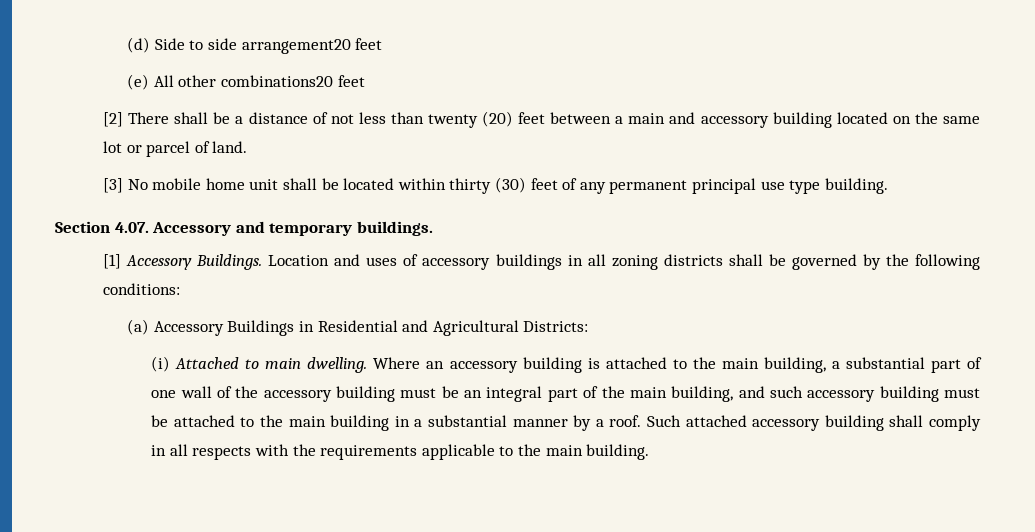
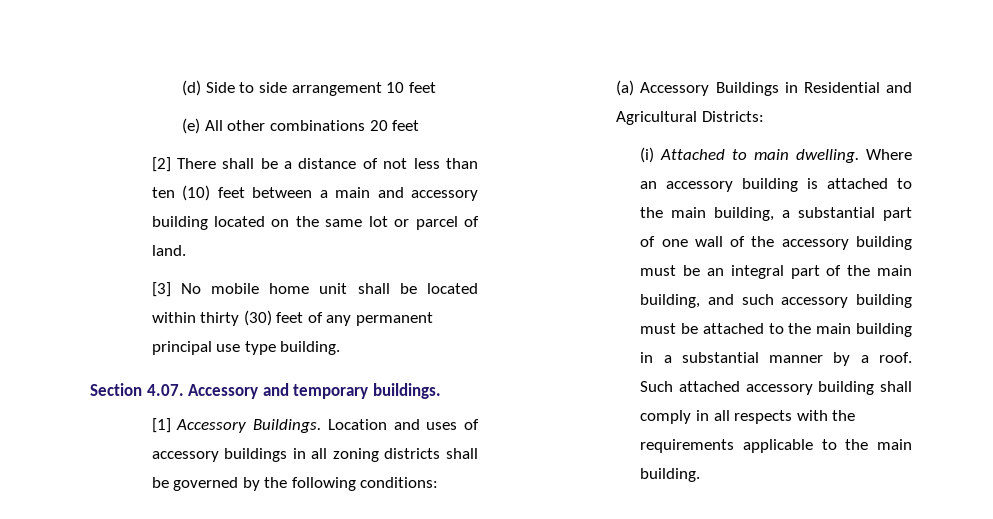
- (d) Side to side arrangement20 feet
+ (d) Side to side arrangement 10 feet
- (e) All other combinations20 feet
+ (e) All other combinations 20 feet
- [2] There shall be a distance of not less than twenty (20) feet between a main and accessory building located on the same lot or parcel of land.
+ [2] There shall be a distance of not less than ten (10) feet between a main and accessory building located on the same lot or parcel of land.

